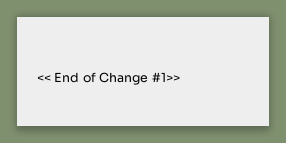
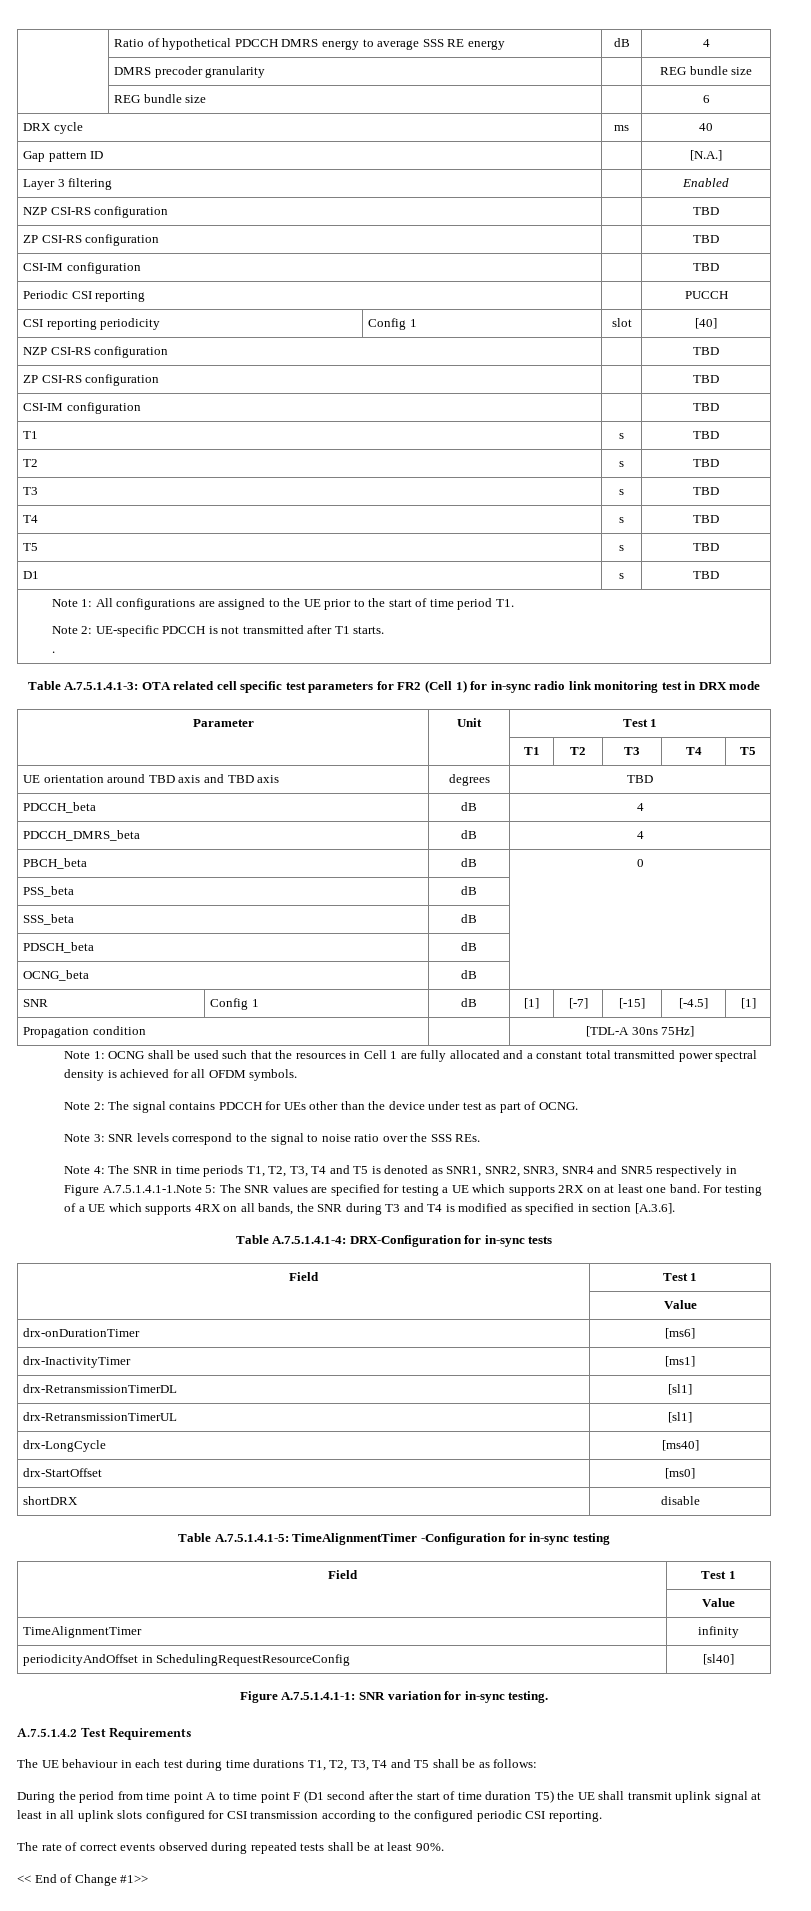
+ | Ratio of hypothetical PDCCH DMRS energy to average SSS RE energy | dB | 4
+ | DMRS precoder granularity | | REG bundle size
+ | REG bundle size | | 6
+ DRX cycle | ms | 40
+ Gap pattern ID | | [N.A.]
+ Layer 3 filtering | | Enabled
+ NZP CSI-RS configuration | | TBD
+ ZP CSI-RS configuration | | TBD
+ CSI-IM configuration | | TBD
+ Periodic CSI reporting | | PUCCH
+ CSI reporting periodicity | Config 1 | slot | [40]
+ NZP CSI-RS configuration | | TBD
+ ZP CSI-RS configuration | | TBD
+ CSI-IM configuration | | TBD
+ T1 | s | TBD
+ T2 | s | TBD
+ T3 | s | TBD
+ T4 | s | TBD
+ T5 | s | TBD
+ D1 | s | TBD
+ Note 1: All configurations are assigned to the UE prior to the start of time period T1.
+ Note 2: UE-specific PDCCH is not transmitted after T1 starts.
+ .
+ Table A.7.5.1.4.1-3: OTA related cell specific test parameters for FR2 (Cell 1) for in-sync radio link monitoring test in DRX mode
+ Parameter | Unit | Test 1
+ | | T1 | T2 | T3 | T4 | T5
+ UE orientation around TBD axis and TBD axis | degrees | TBD
+ PDCCH_beta | dB | 4
+ PDCCH_DMRS_beta | dB | 4
+ PBCH_beta | dB | 0
+ PSS_beta | dB |
+ SSS_beta | dB |
+ PDSCH_beta | dB |
+ OCNG_beta | dB |
+ SNR | Config 1 | dB | [1] | [-7] | [-15] | [-4.5] | [1]
+ Propagation condition | | [TDL-A 30ns 75Hz]
+ Note 1: OCNG shall be used such that the resources in Cell 1 are fully allocated and a constant total transmitted power spectral density is achieved for all OFDM symbols.
+ Note 2: The signal contains PDCCH for UEs other than the device under test as part of OCNG.
+ Note 3: SNR levels correspond to the signal to noise ratio over the SSS REs.
+ Note 4: The SNR in time periods T1, T2, T3, T4 and T5 is denoted as SNR1, SNR2, SNR3, SNR4 and SNR5 respectively in Figure A.7.5.1.4.1-1.Note 5: The SNR values are specified for testing a UE which supports 2RX on at least one band. For testing of a UE which supports 4RX on all bands, the SNR during T3 and T4 is modified as specified in section [A.3.6].
+ Table A.7.5.1.4.1-4: DRX-Configuration for in-sync tests
+ Field | Test 1
+ | Value
+ drx-onDurationTimer | [ms6]
+ drx-InactivityTimer | [ms1]
+ drx-RetransmissionTimerDL | [sl1]
+ drx-RetransmissionTimerUL | [sl1]
+ drx-LongCycle | [ms40]
+ drx-StartOffset | [ms0]
+ shortDRX | disable
+ Table A.7.5.1.4.1-5: TimeAlignmentTimer -Configuration for in-sync testing
+ Field | Test 1
+ | Value
+ TimeAlignmentTimer | infinity
+ periodicityAndOffset in SchedulingRequestResourceConfig | [sl40]
+ Figure A.7.5.1.4.1-1: SNR variation for in-sync testing.
+ A.7.5.1.4.2 Test Requirements
+ The UE behaviour in each test during time durations T1, T2, T3, T4 and T5 shall be as follows:
+ During the period from time point A to time point F (D1 second after the start of time duration T5) the UE shall transmit uplink signal at least in all uplink slots configured for CSI transmission according to the configured periodic CSI reporting.
+ The rate of correct events observed during repeated tests shall be at least 90%.

